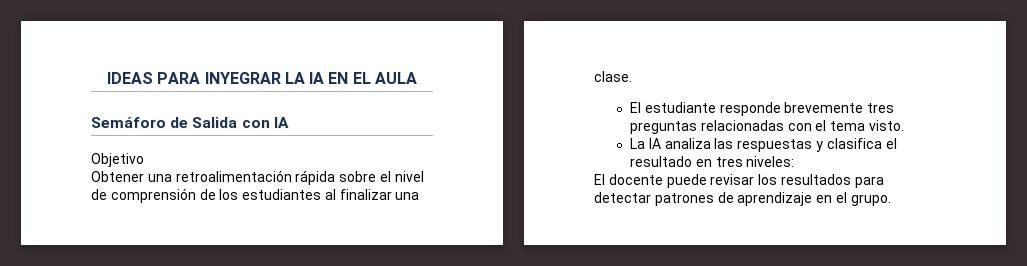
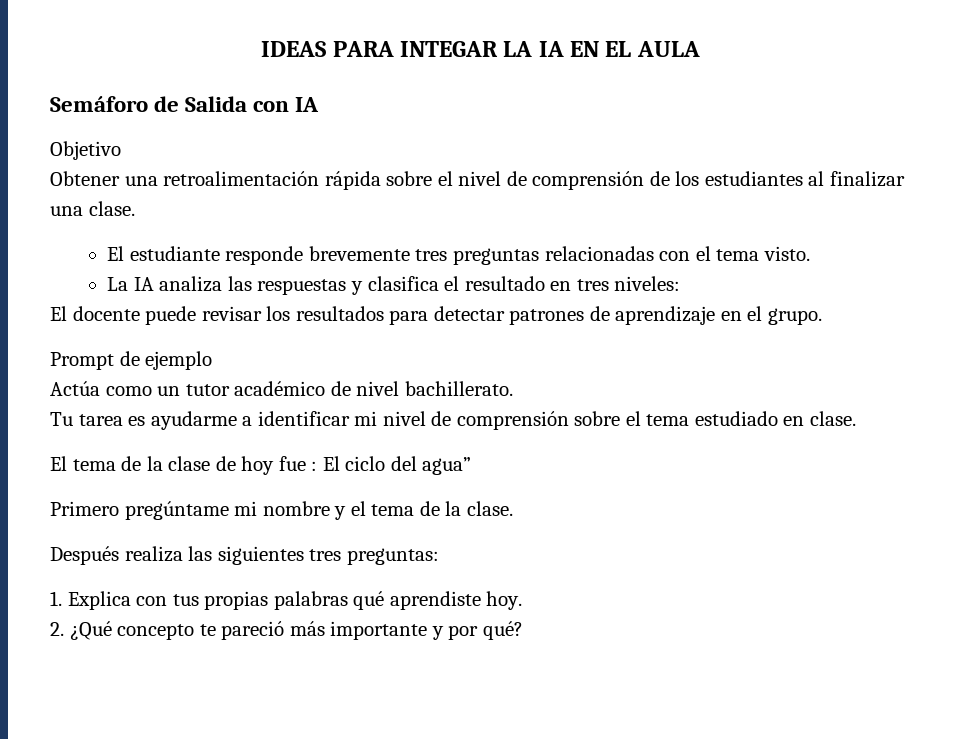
- IDEAS PARA INYEGRAR LA IA EN EL AULA
+ IDEAS PARA INTEGAR LA IA EN EL AULA
+ Prompt de ejemplo
+ Actúa como un tutor académico de nivel bachillerato.
+ Tu tarea es ayudarme a identificar mi nivel de comprensión sobre el tema estudiado en clase.
+ El tema de la clase de hoy fue : El ciclo del agua”
+ Primero pregúntame mi nombre y el tema de la clase.
+ Después realiza las siguientes tres preguntas:
+ 1. Explica con tus propias palabras qué aprendiste hoy.
+ 2. ¿Qué concepto te pareció más importante y por qué?

